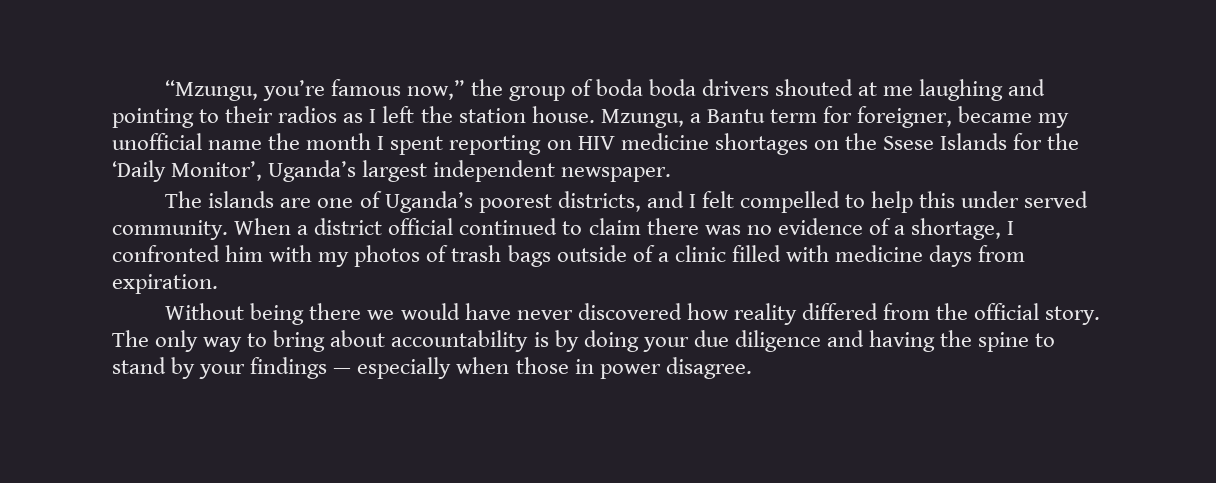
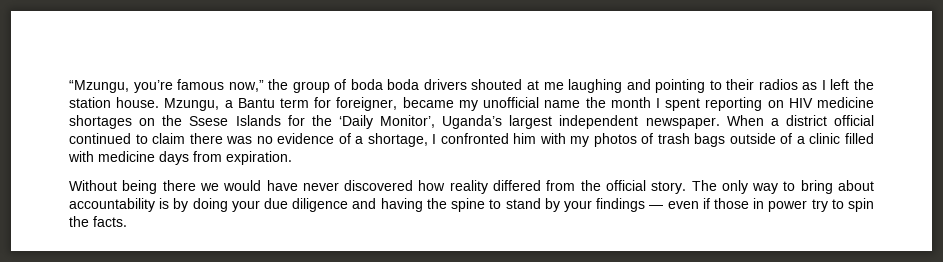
- Mzungu, a Bantu term for foreigner, became my unofficial name the month I spent reporting on HIV medicine shortages on the Ssese Islands for the ‘Daily Monitor’, Uganda’s largest independent newspaper.
- The islands are one of Uganda’s poorest districts, and I felt compelled to help this under served community. When a district official continued to claim there was no evidence of a shortage, I confronted him with my photos of trash bags outside of a clinic filled with medicine days from expiration.
+ Mzungu, a Bantu term for foreigner, became my unofficial name the month I spent reporting on HIV medicine shortages on the Ssese Islands for the ‘Daily Monitor’, Uganda’s largest independent newspaper. When a district official continued to claim there was no evidence of a shortage, I confronted him with my photos of trash bags outside of a clinic filled with medicine days from expiration.
- The only way to bring about accountability is by doing your due diligence and having the spine to stand by your findings — especially when those in power disagree.
+ The only way to bring about accountability is by doing your due diligence and having the spine to stand by your findings — even if those in power try to spin the facts.

